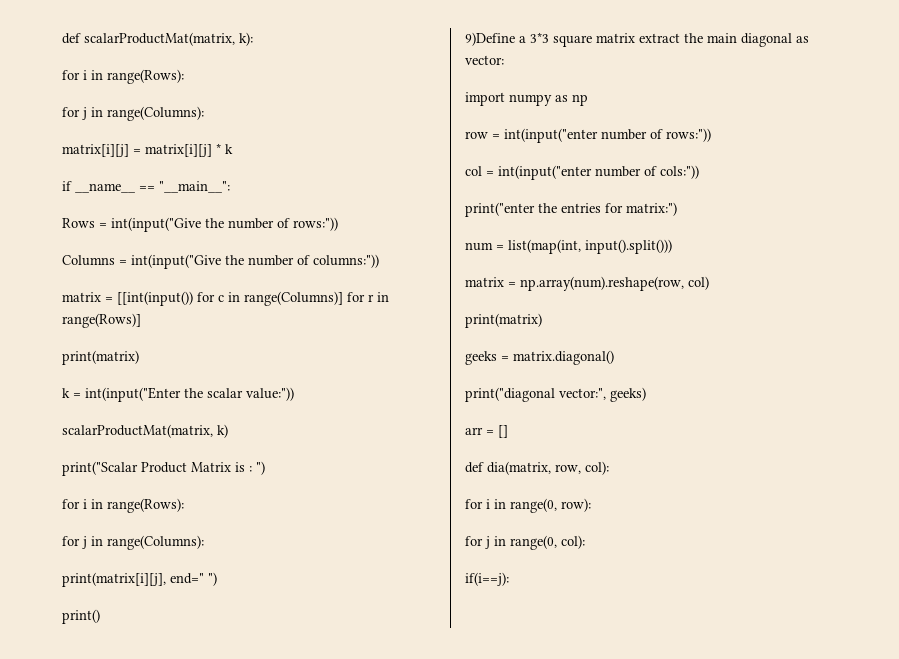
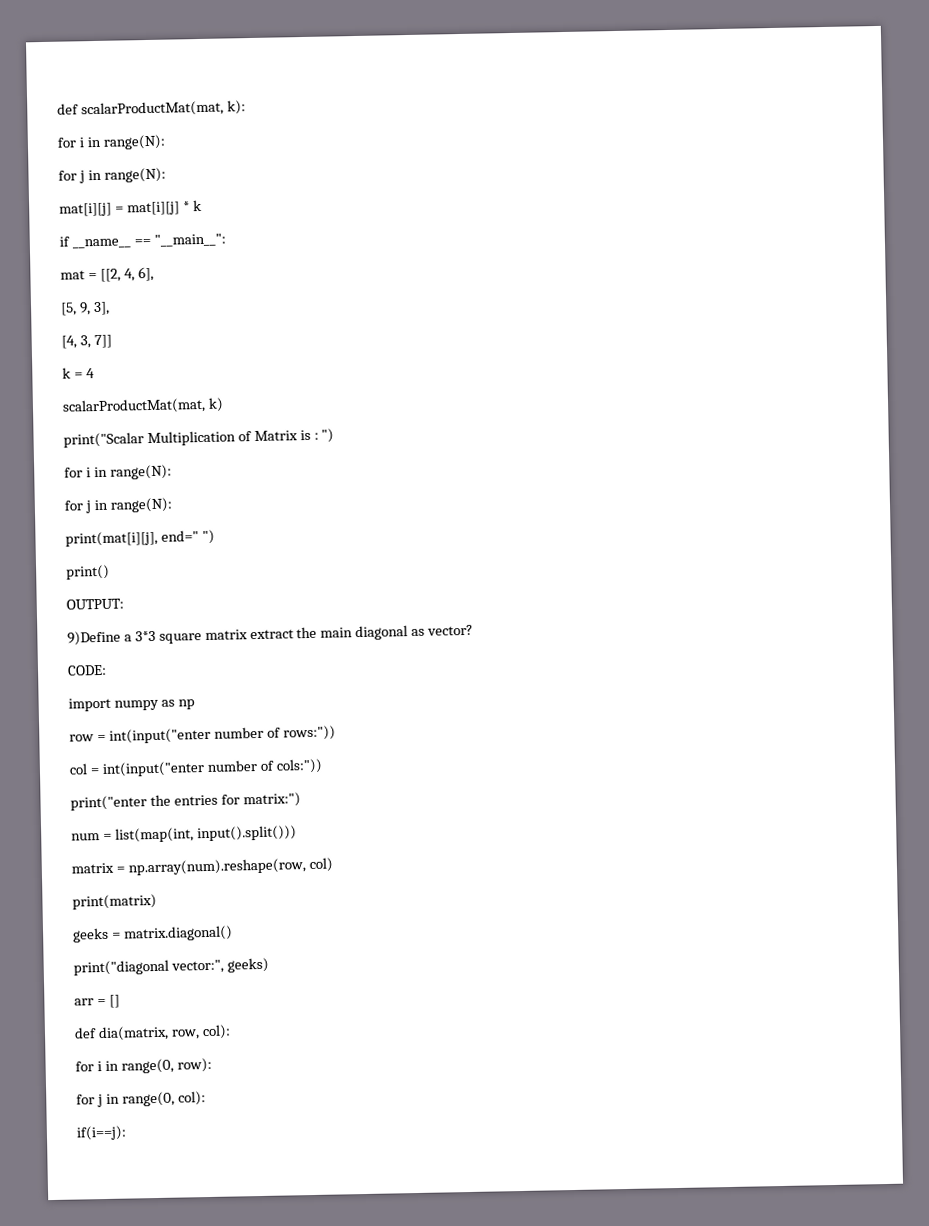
- def scalarProductMat(matrix, k):
- for i in range(Rows):
- for j in range(Columns):
- matrix[i][j] = matrix[i][j] * k
+ def scalarProductMat(mat, k):
+ for i in range(N):
+ for j in range(N):
+ mat[i][j] = mat[i][j] * k
- Rows = int(input("Give the number of rows:"))
- Columns = int(input("Give the number of columns:"))
- matrix = [[int(input()) for c in range(Columns)] for r in range(Rows)]
- print(matrix)
- k = int(input("Enter the scalar value:"))
- scalarProductMat(matrix, k)
+ mat = [[2, 4, 6],
+ [5, 9, 3],
+ [4, 3, 7]]
+ k = 4
+ scalarProductMat(mat, k)
- print("Scalar Product Matrix is : ")
- for i in range(Rows):
- for j in range(Columns):
- print(matrix[i][j], end=" ")
+ print("Scalar Multiplication of Matrix is : ")
+ for i in range(N):
+ for j in range(N):
+ print(mat[i][j], end=" ")
+ OUTPUT:
- 9)Define a 3*3 square matrix extract the main diagonal as vector:
+ 9)Define a 3*3 square matrix extract the main diagonal as vector?
+ CODE:

